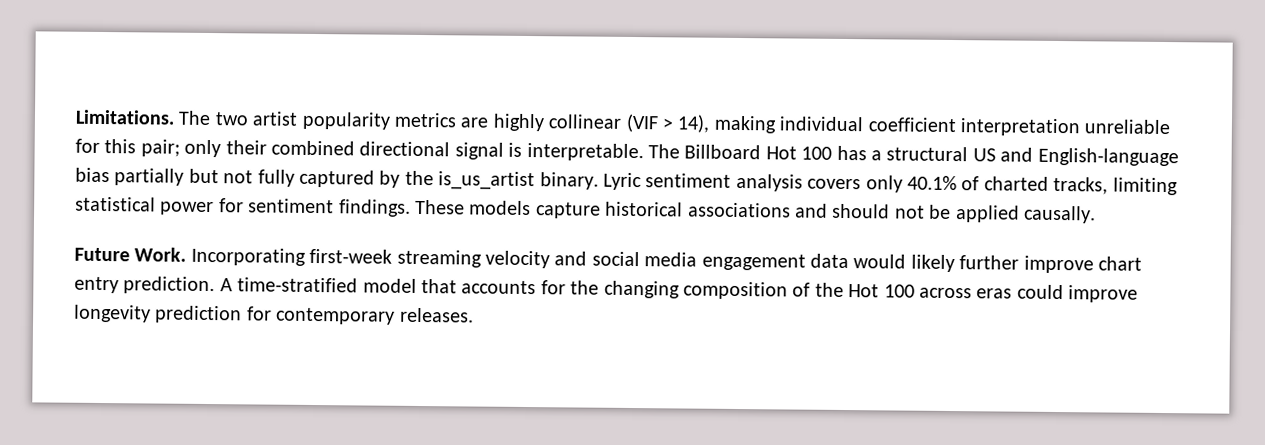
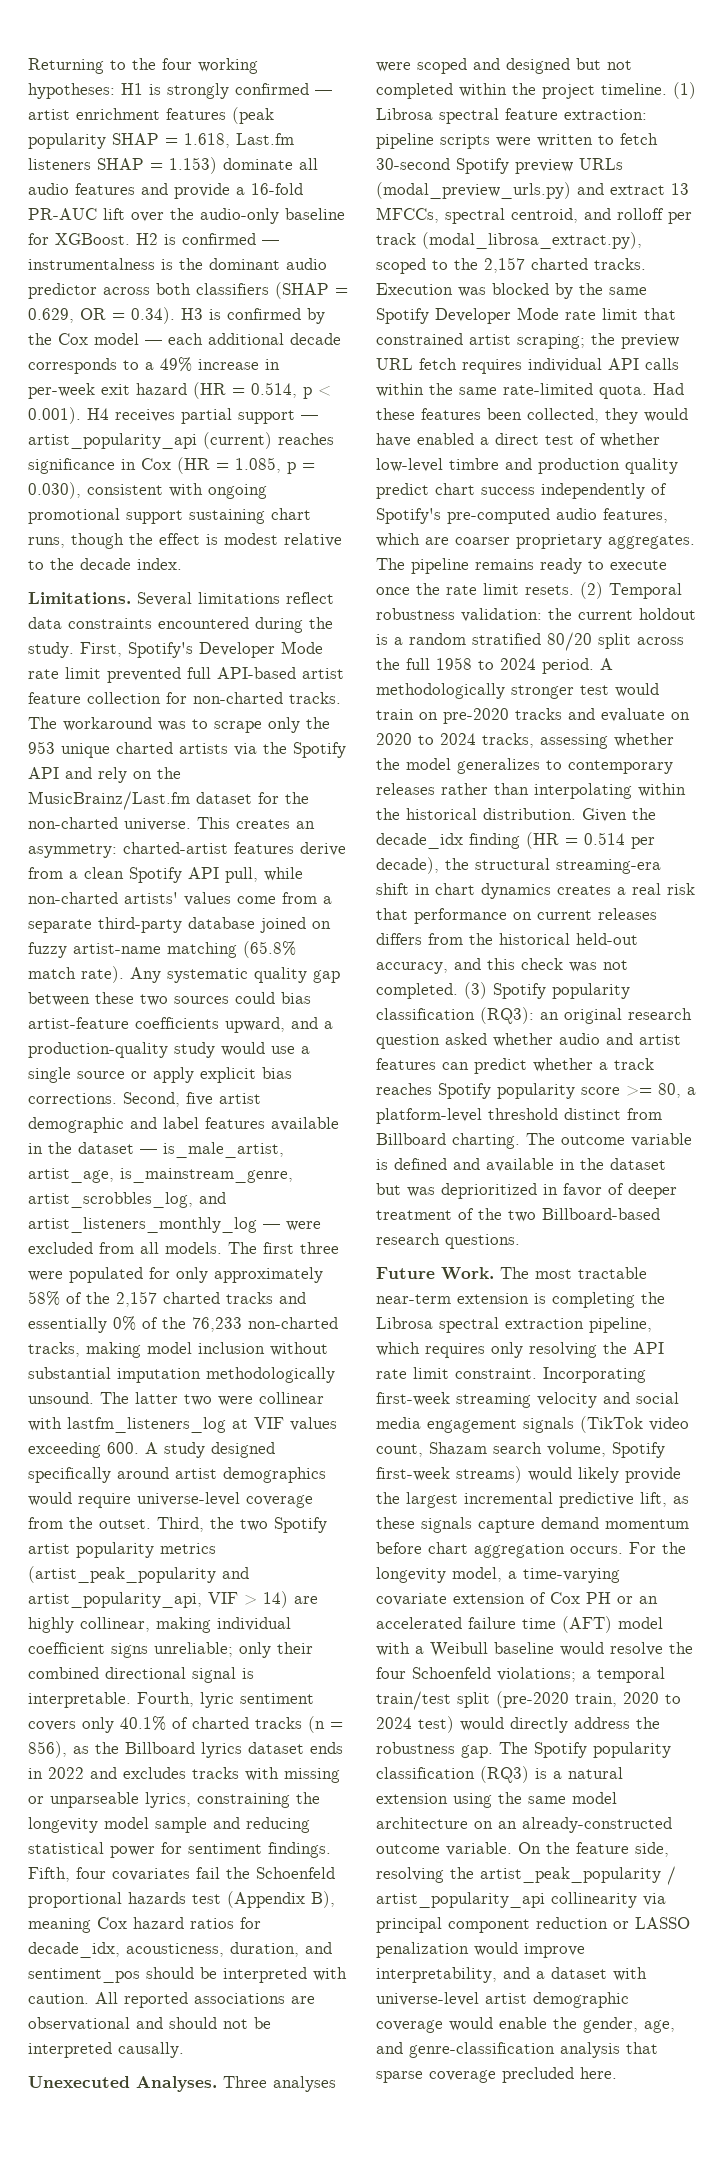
- Limitations. The two artist popularity metrics are highly collinear (VIF > 14), making individual coefficient interpretation unreliable for this pair; only their combined directional signal is interpretable.
+ Returning to the four working hypotheses: H1 is strongly confirmed — artist enrichment features (peak popularity SHAP = 1.618, Last.fm listeners SHAP = 1.153) dominate all audio features and provide a 16-fold PR-AUC lift over the audio-only baseline for XGBoost. H2 is confirmed — instrumentalness is the dominant audio predictor across both classifiers (SHAP = 0.629, OR = 0.34). H3 is confirmed by the Cox model — each additional decade corresponds to a 49% increase in per-week exit hazard (HR = 0.514, p < 0.001). H4 receives partial support — artist_popularity_api (current) reaches significance in Cox (HR = 1.085, p = 0.030), consistent with ongoing promotional support sustaining chart runs, though the effect is modest relative to the decade index.
+ Limitations. Several limitations reflect data constraints encountered during the study. First, Spotify's Developer Mode rate limit prevented full API-based artist feature collection for non-charted tracks. The workaround was to scrape only the 953 unique charted artists via the Spotify API and rely on the MusicBrainz/Last.fm dataset for the non-charted universe. This creates an asymmetry: charted-artist features derive from a clean Spotify API pull, while non-charted artists' values come from a separate third-party database joined on fuzzy artist-name matching (65.8% match rate). Any systematic quality gap between these two sources could bias artist-feature coefficients upward, and a production-quality study would use a single source or apply explicit bias corrections. Second, five artist demographic and label features available in the dataset — is_male_artist, artist_age, is_mainstream_genre, artist_scrobbles_log, and artist_listeners_monthly_log — were excluded from all models. The first three were populated for only approximately 58% of the 2,157 charted tracks and essentially 0% of the 76,233 non-charted tracks, making model inclusion without substantial imputation methodologically unsound. The latter two were collinear with lastfm_listeners_log at VIF values exceeding 600. A study designed specifically around artist demographics would require universe-level coverage from the outset. Third, the two Spotify artist popularity metrics (artist_peak_popularity and artist_popularity_api, VIF > 14) are highly collinear, making individual coefficient signs unreliable; only their combined directional signal is interpretable.
- The Billboard Hot 100 has a structural US and English-language bias partially but not fully captured by the is_us_artist binary. Lyric sentiment analysis covers only 40.1% of charted tracks, limiting statistical power for sentiment findings.
+ Fourth, lyric sentiment covers only 40.1% of charted tracks (n = 856), as the Billboard lyrics dataset ends in 2022 and excludes tracks with missing or unparseable lyrics, constraining the longevity model sample and reducing statistical power for sentiment findings.
- These models capture historical associations and should not be applied causally.
+ Fifth, four covariates fail the Schoenfeld proportional hazards test (Appendix B), meaning Cox hazard ratios for decade_idx, acousticness, duration, and sentiment_pos should be interpreted with caution. All reported associations are observational and should not be interpreted causally.
- Future Work.
+ Unexecuted Analyses. Three analyses were scoped and designed but not completed within the project timeline. (1) Librosa spectral feature extraction: pipeline scripts were written to fetch 30-second Spotify preview URLs (modal_preview_urls.py) and extract 13 MFCCs, spectral centroid, and rolloff per track (modal_librosa_extract.py), scoped to the 2,157 charted tracks. Execution was blocked by the same Spotify Developer Mode rate limit that constrained artist scraping; the preview URL fetch requires individual API calls within the same rate-limited quota. Had these features been collected, they would have enabled a direct test of whether low-level timbre and production quality predict chart success independently of Spotify's pre-computed audio features, which are coarser proprietary aggregates. The pipeline remains ready to execute once the rate limit resets. (2) Temporal robustness validation: the current holdout is a random stratified 80/20 split across the full 1958 to 2024 period. A methodologically stronger test would train on pre-2020 tracks and evaluate on 2020 to 2024 tracks, assessing whether the model generalizes to contemporary releases rather than interpolating within the historical distribution. Given the decade_idx finding (HR = 0.514 per decade), the structural streaming-era shift in chart dynamics creates a real risk that performance on current releases differs from the historical held-out accuracy, and this check was not completed. (3) Spotify popularity classification (RQ3): an original research question asked whether audio and artist features can predict whether a track reaches Spotify popularity score >= 80, a platform-level threshold distinct from Billboard charting. The outcome variable is defined and available in the dataset but was deprioritized in favor of deeper treatment of the two Billboard-based research questions.
+ Future Work. The most tractable near-term extension is completing the Librosa spectral extraction pipeline, which requires only resolving the API rate limit constraint.
- Incorporating first-week streaming velocity and social media engagement data would likely further improve chart entry prediction. A time-stratified model that accounts for the changing composition of the Hot 100 across eras could improve longevity prediction for contemporary releases.
+ Incorporating first-week streaming velocity and social media engagement signals (TikTok video count, Shazam search volume, Spotify first-week streams) would likely provide the largest incremental predictive lift, as these signals capture demand momentum before chart aggregation occurs. For the longevity model, a time-varying covariate extension of Cox PH or an accelerated failure time (AFT) model with a Weibull baseline would resolve the four Schoenfeld violations; a temporal train/test split (pre-2020 train, 2020 to 2024 test) would directly address the robustness gap. The Spotify popularity classification (RQ3) is a natural extension using the same model architecture on an already-constructed outcome variable. On the feature side, resolving the artist_peak_popularity / artist_popularity_api collinearity via principal component reduction or LASSO penalization would improve interpretability, and a dataset with universe-level artist demographic coverage would enable the gender, age, and genre-classification analysis that sparse coverage precluded here.

